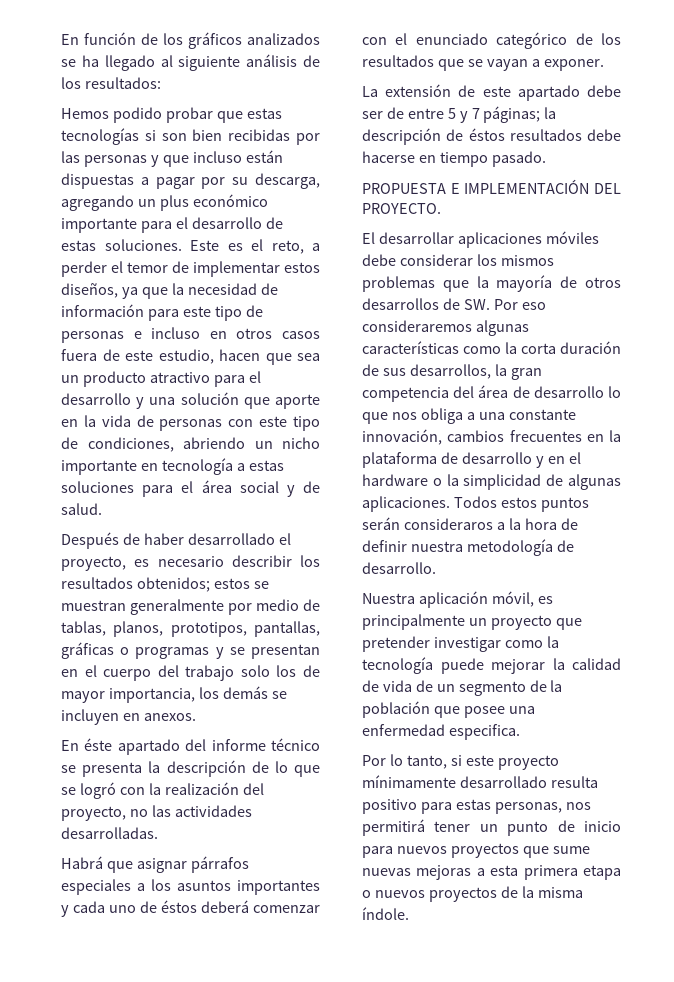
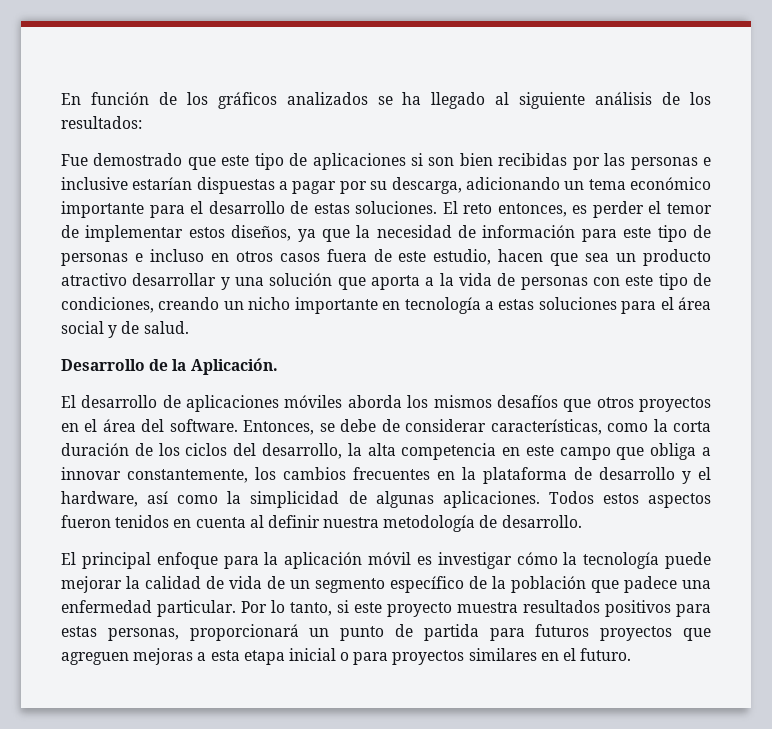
- Hemos podido probar que estas tecnologías si son bien recibidas por las personas y que incluso están dispuestas a pagar por su descarga, agregando un plus económico importante para el desarrollo de estas soluciones.
+ Fue demostrado que este tipo de aplicaciones si son bien recibidas por las personas e inclusive estarían dispuestas a pagar por su descarga, adicionando un tema económico importante para el desarrollo de estas soluciones.
- Este es el reto, a perder el temor de implementar estos diseños, ya que la necesidad de información para este tipo de personas e incluso en otros casos fuera de este estudio, hacen que sea un producto atractivo para el desarrollo y una solución que aporte en la vida de personas con este tipo de condiciones, abriendo un nicho importante en tecnología a estas soluciones para el área social y de salud.
+ El reto entonces, es perder el temor de implementar estos diseños, ya que la necesidad de información para este tipo de personas e incluso en otros casos fuera de este estudio, hacen que sea un producto atractivo desarrollar y una solución que aporta a la vida de personas con este tipo de condiciones, creando un nicho importante en tecnología a estas soluciones para el área social y de salud.
- Después de haber desarrollado el proyecto, es necesario describir los resultados obtenidos; estos se muestran generalmente por medio de tablas, planos, prototipos, pantallas, gráficas o programas y se presentan en el cuerpo del trabajo solo los de mayor importancia, los demás se incluyen en anexos.
- En éste apartado del informe técnico se presenta la descripción de lo que se logró con la realización del proyecto, no las actividades desarrolladas.
- Habrá que asignar párrafos especiales a los asuntos importantes y cada uno de éstos deberá comenzar con el enunciado categórico de los resultados que se vayan a exponer.
- La extensión de este apartado debe ser de entre 5 y 7 páginas; la descripción de éstos resultados debe hacerse en tiempo pasado.
- PROPUESTA E IMPLEMENTACIÓN DEL PROYECTO.
- El desarrollar aplicaciones móviles debe considerar los mismos problemas que la mayoría de otros desarrollos de SW. Por eso consideraremos algunas características como la corta duración de sus desarrollos, la gran competencia del área de desarrollo lo que nos obliga a una constante innovación, cambios frecuentes en la plataforma de desarrollo y en el hardware o la simplicidad de algunas aplicaciones.
+ Desarrollo de la Aplicación.
+ El desarrollo de aplicaciones móviles aborda los mismos desafíos que otros proyectos en el área del software. Entonces, se debe de considerar características, como la corta duración de los ciclos del desarrollo, la alta competencia en este campo que obliga a innovar constantemente, los cambios frecuentes en la plataforma de desarrollo y el hardware, así como la simplicidad de algunas aplicaciones.
- Todos estos puntos serán consideraros a la hora de definir nuestra metodología de desarrollo.
+ Todos estos aspectos fueron tenidos en cuenta al definir nuestra metodología de desarrollo.
- Nuestra aplicación móvil, es principalmente un proyecto que pretender investigar como la tecnología puede mejorar la calidad de vida de un segmento de la población que posee una enfermedad especifica.
- Por lo tanto, si este proyecto mínimamente desarrollado resulta positivo para estas personas, nos permitirá tener un punto de inicio para nuevos proyectos que sume nuevas mejoras a esta primera etapa o nuevos proyectos de la misma índole.
+ El principal enfoque para la aplicación móvil es investigar cómo la tecnología puede mejorar la calidad de vida de un segmento específico de la población que padece una enfermedad particular. Por lo tanto, si este proyecto muestra resultados positivos para estas personas, proporcionará un punto de partida para futuros proyectos que agreguen mejoras a esta etapa inicial o para proyectos similares en el futuro.

